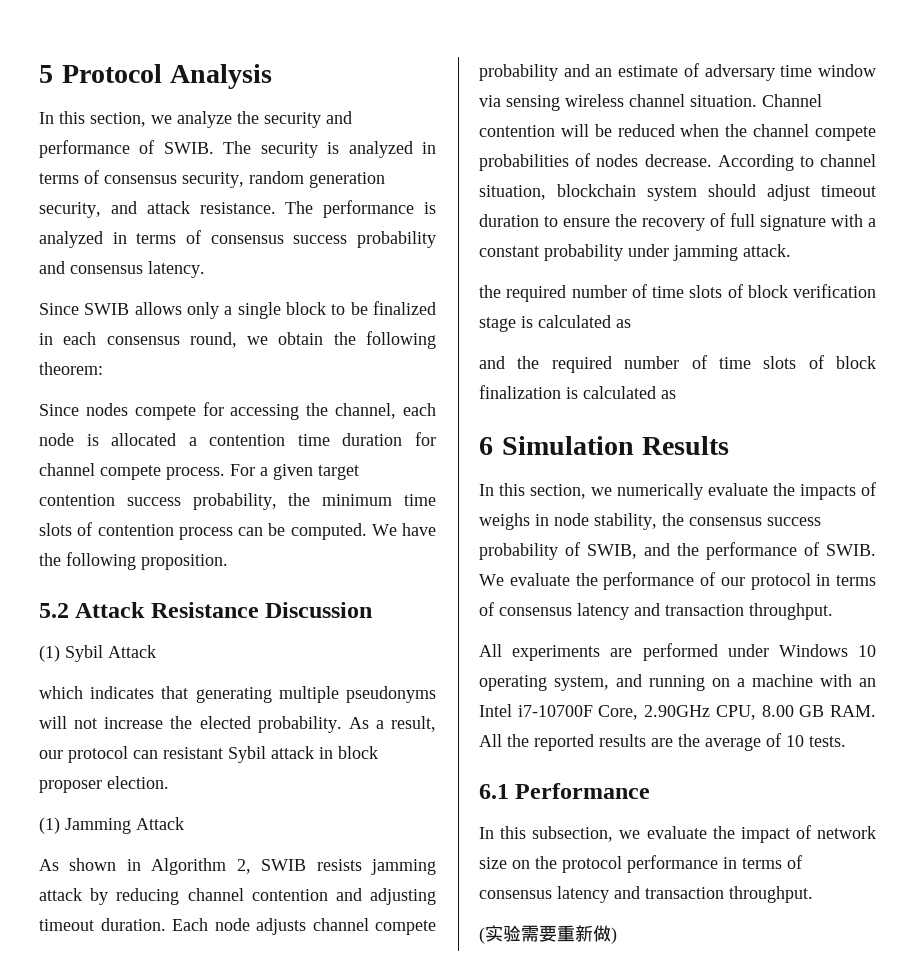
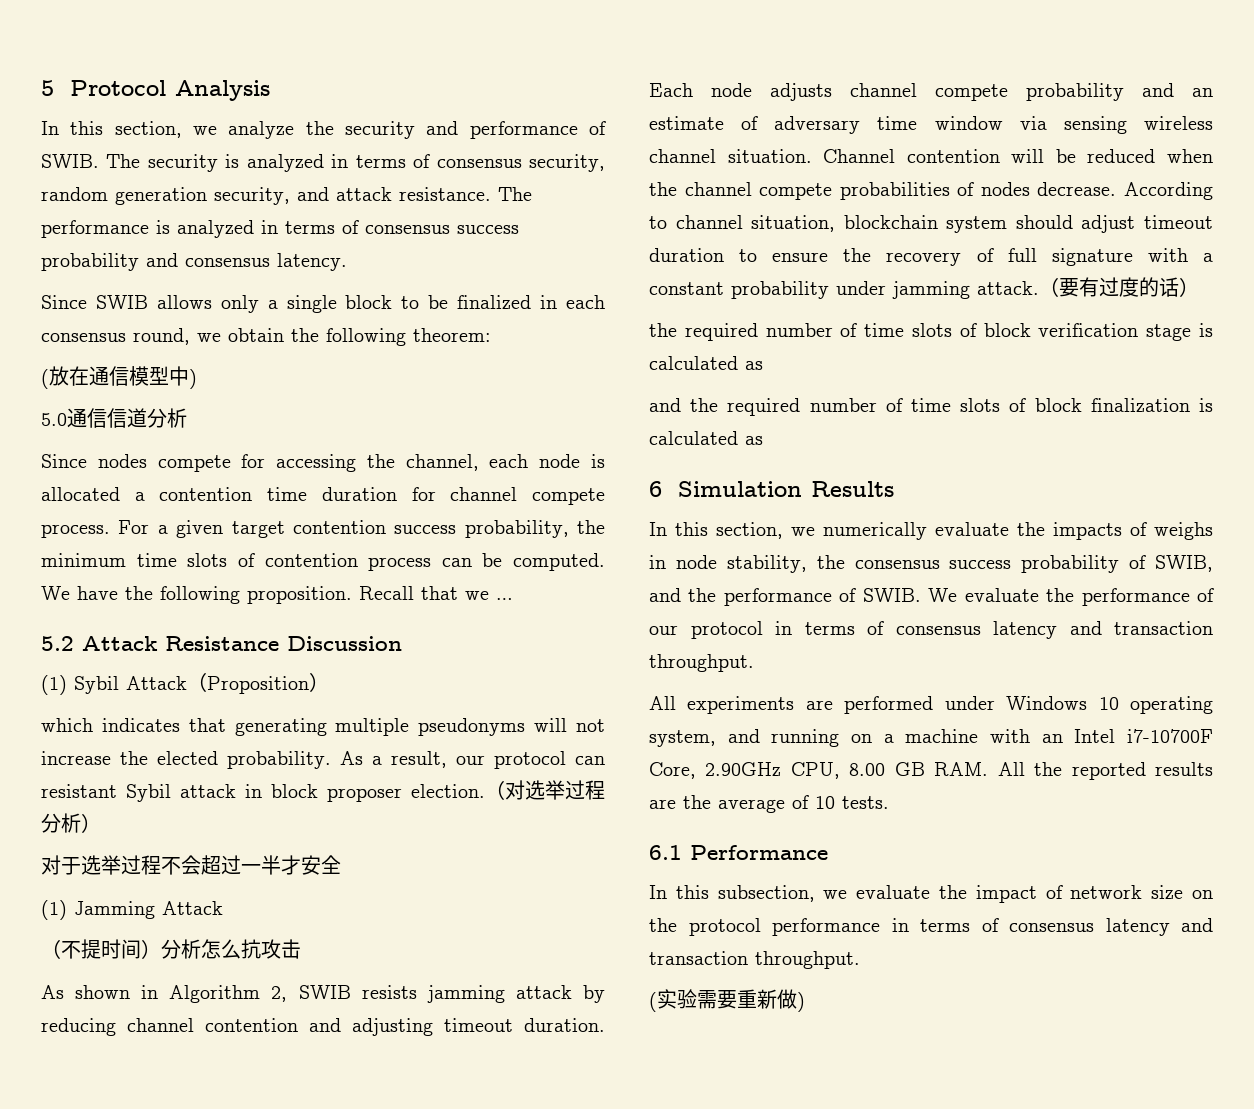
+ (放在通信模型中)
+ 5.0通信信道分析
+ Recall that we …
- (1) Sybil Attack
+ (1) Sybil Attack（Proposition）
- As a result, our protocol can resistant Sybil attack in block proposer election.
+ As a result, our protocol can resistant Sybil attack in block proposer election.（对选举过程分析）
+ 对于选举过程不会超过一半才安全
  (1) Jamming Attack
+ （不提时间）分析怎么抗攻击
+ （要有过度的话）

